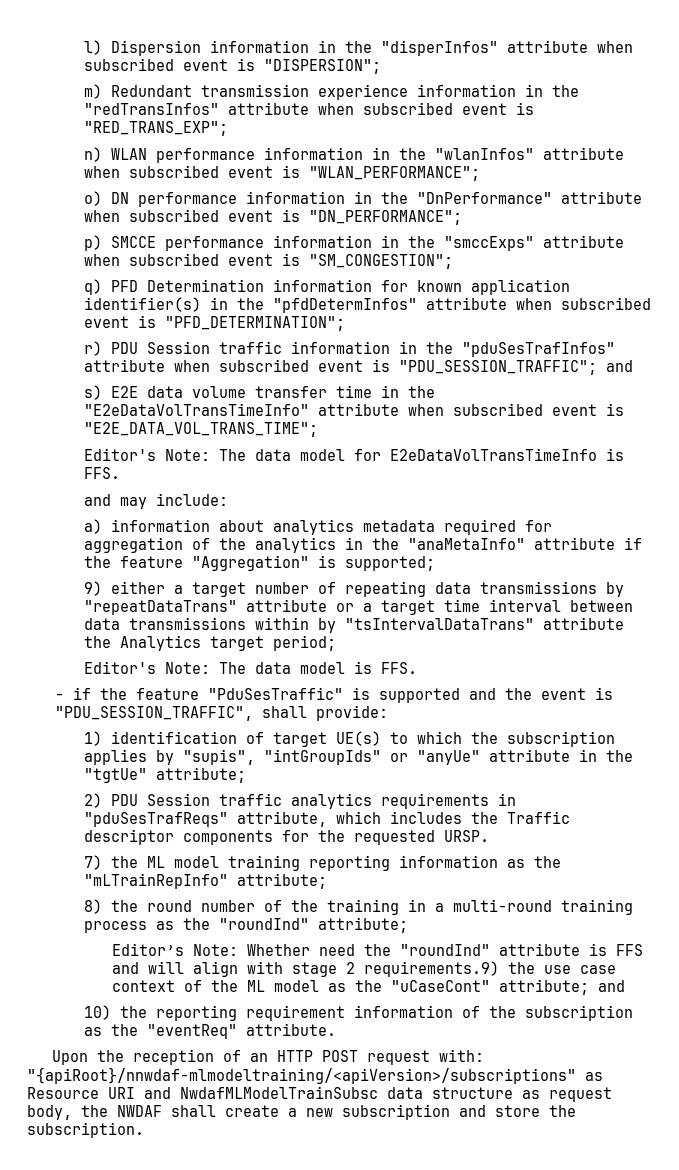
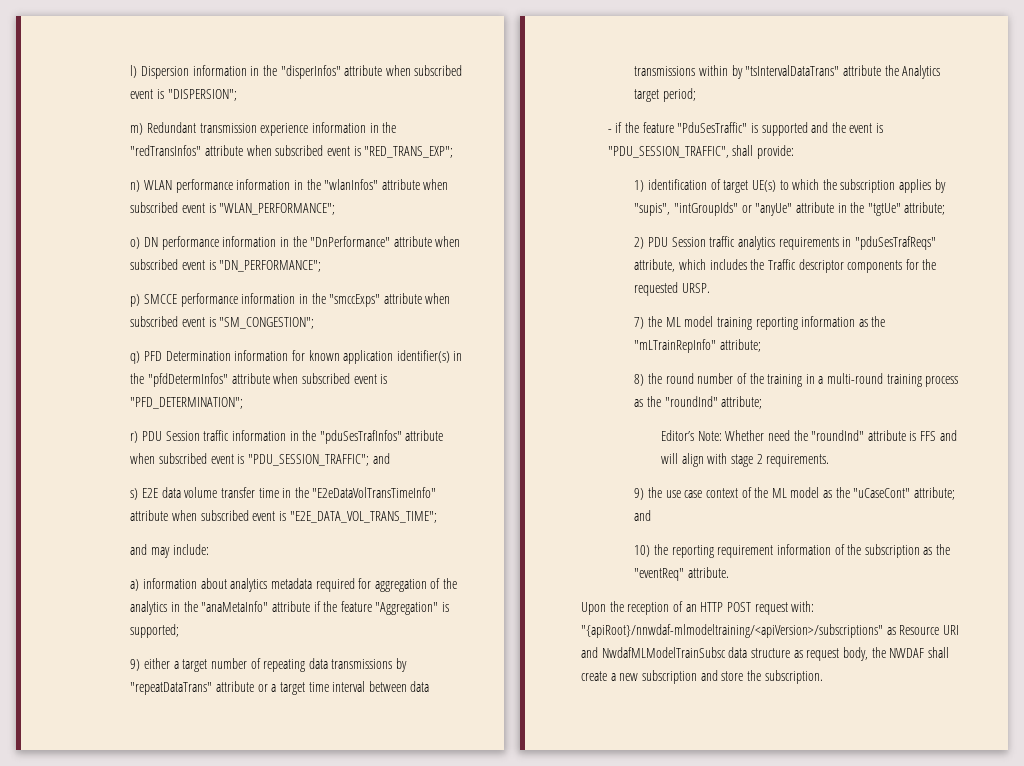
- Editor's Note: The data model for E2eDataVolTransTimeInfo is FFS.
- Editor's Note: The data model is FFS.
- Editor’s Note: Whether need the "roundInd" attribute is FFS and will align with stage 2 requirements.9) the use case context of the ML model as the "uCaseCont" attribute; and
+ Editor’s Note: Whether need the "roundInd" attribute is FFS and will align with stage 2 requirements.
+ 9) the use case context of the ML model as the "uCaseCont" attribute; and

